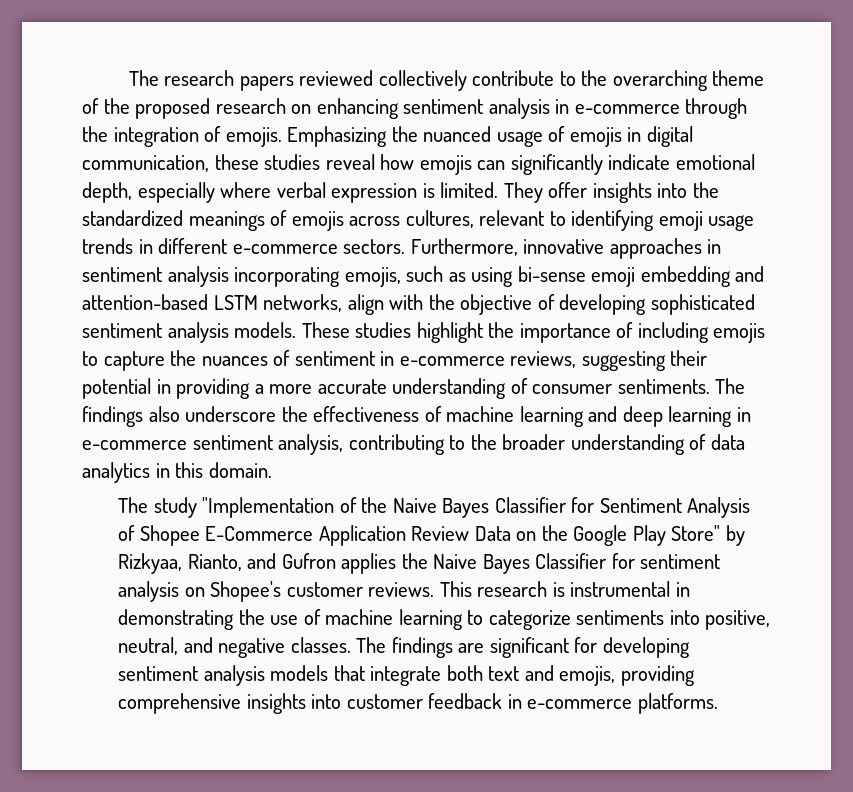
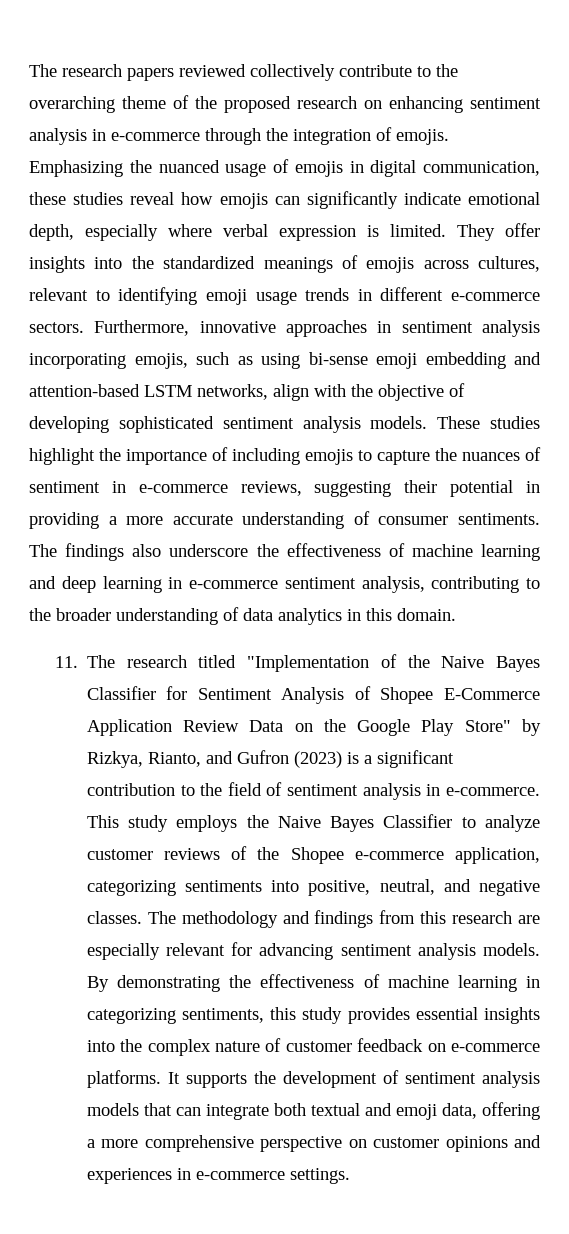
- The study "Implementation of the Naive Bayes Classifier for Sentiment Analysis of Shopee E-Commerce Application Review Data on the Google Play Store" by Rizkyaa, Rianto, and Gufron applies the Naive Bayes Classifier for sentiment analysis on Shopee's customer reviews. This research is instrumental in demonstrating the use of machine learning to categorize sentiments into positive, neutral, and negative classes.
+ 11. The research titled "Implementation of the Naive Bayes Classifier for Sentiment Analysis of Shopee E-Commerce Application Review Data on the Google Play Store" by Rizkya, Rianto, and Gufron (2023) is a significant contribution to the field of sentiment analysis in e-commerce. This study employs the Naive Bayes Classifier to analyze customer reviews of the Shopee e-commerce application, categorizing sentiments into positive, neutral, and negative classes.
- The findings are significant for developing sentiment analysis models that integrate both text and emojis, providing comprehensive insights into customer feedback in e-commerce platforms.
+ The methodology and findings from this research are especially relevant for advancing sentiment analysis models. By demonstrating the effectiveness of machine learning in categorizing sentiments, this study provides essential insights into the complex nature of customer feedback on e-commerce platforms. It supports the development of sentiment analysis models that can integrate both textual and emoji data, offering a more comprehensive perspective on customer opinions and experiences in e-commerce settings.

